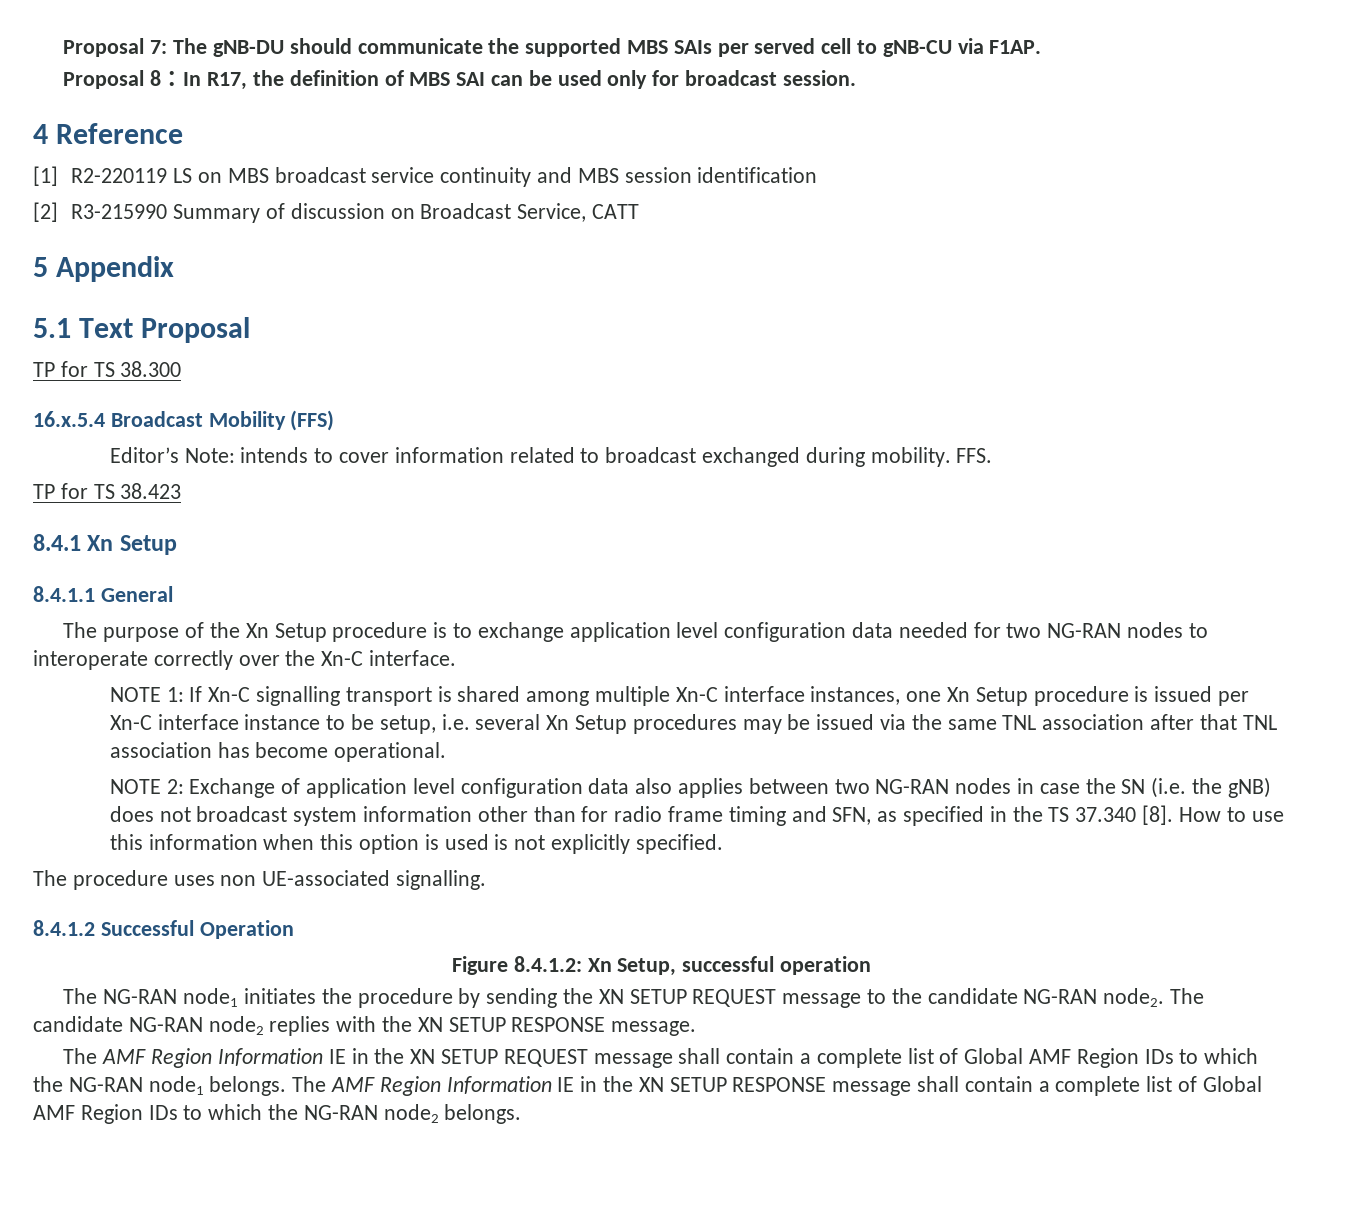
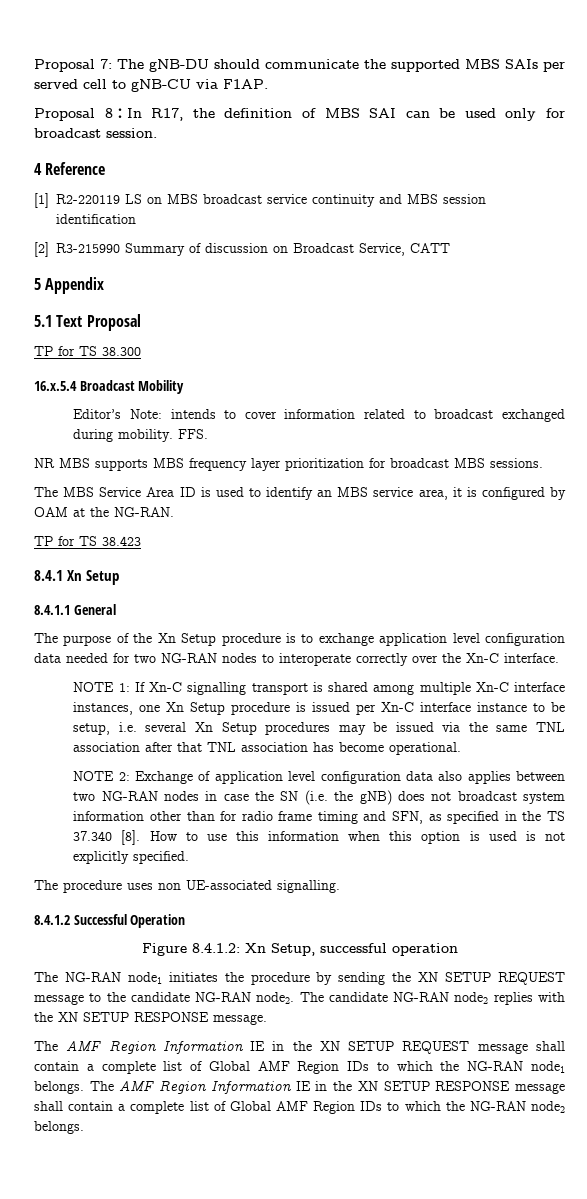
- 16.x.5.4 Broadcast Mobility (FFS)
+ 16.x.5.4 Broadcast Mobility
+ NR MBS supports MBS frequency layer prioritization for broadcast MBS sessions.
+ The MBS Service Area ID is used to identify an MBS service area, it is configured by OAM at the NG-RAN.

